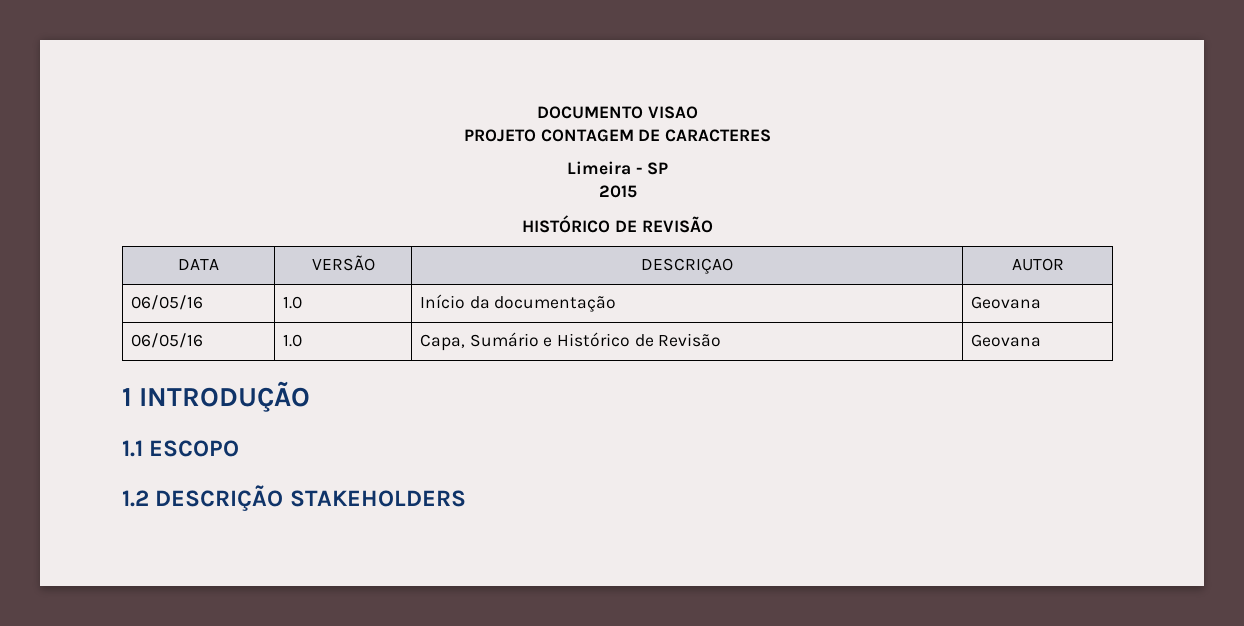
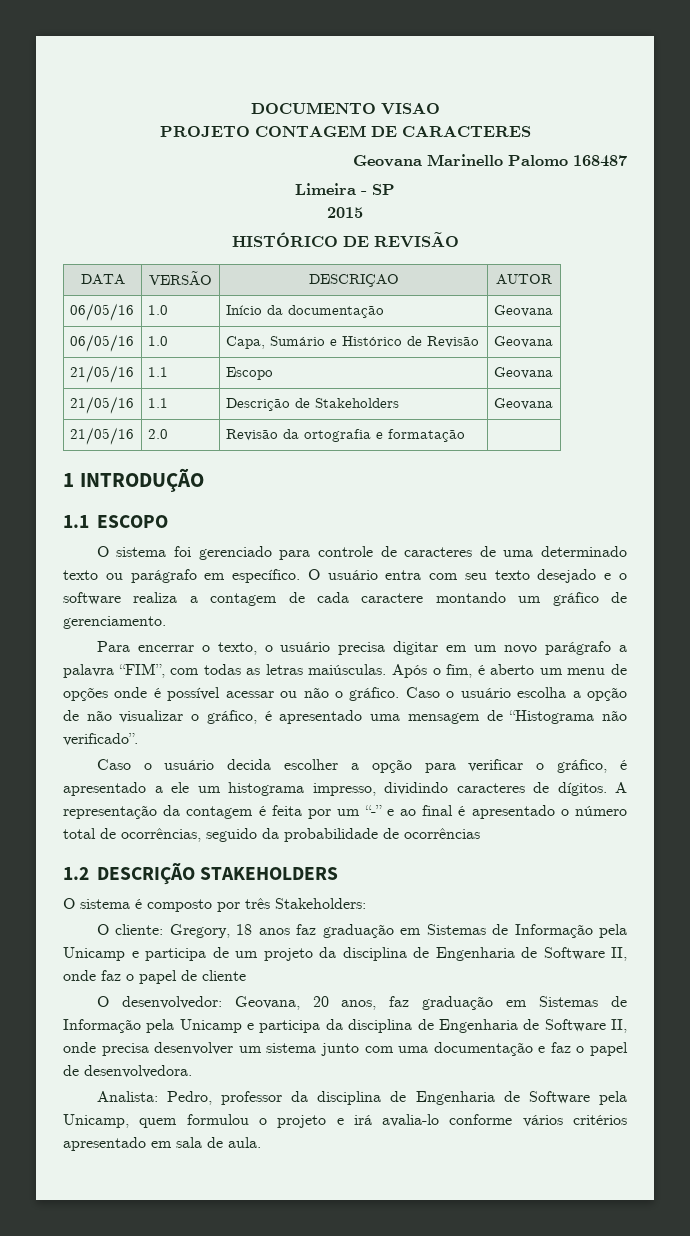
+ Geovana Marinello Palomo 168487
+ 21/05/16 | 1.1 | Escopo | Geovana
+ 21/05/16 | 1.1 | Descrição de Stakeholders | Geovana
+ 21/05/16 | 2.0 | Revisão da ortografia e formatação |
  1 INTRODUÇÃO
  1.1 ESCOPO
+ O sistema foi gerenciado para controle de caracteres de uma determinado texto ou parágrafo em específico. O usuário entra com seu texto desejado e o software realiza a contagem de cada caractere montando um gráfico de gerenciamento.
+ Para encerrar o texto, o usuário precisa digitar em um novo parágrafo a palavra “FIM”, com todas as letras maiúsculas. Após o fim, é aberto um menu de opções onde é possível acessar ou não o gráfico. Caso o usuário escolha a opção de não visualizar o gráfico, é apresentado uma mensagem de “Histograma não verificado”.
+ Caso o usuário decida escolher a opção para verificar o gráfico, é apresentado a ele um histograma impresso, dividindo caracteres de dígitos. A representação da contagem é feita por um “-” e ao final é apresentado o número total de ocorrências, seguido da probabilidade de ocorrências
  1.2 DESCRIÇÃO STAKEHOLDERS
+ O sistema é composto por três Stakeholders:
+ O cliente: Gregory, 18 anos faz graduação em Sistemas de Informação pela Unicamp e participa de um projeto da disciplina de Engenharia de Software II, onde faz o papel de cliente
+ O desenvolvedor: Geovana, 20 anos, faz graduação em Sistemas de Informação pela Unicamp e participa da disciplina de Engenharia de Software II, onde precisa desenvolver um sistema junto com uma documentação e faz o papel de desenvolvedora.
+ Analista: Pedro, professor da disciplina de Engenharia de Software pela Unicamp, quem formulou o projeto e irá avalia-lo conforme vários critérios apresentado em sala de aula.

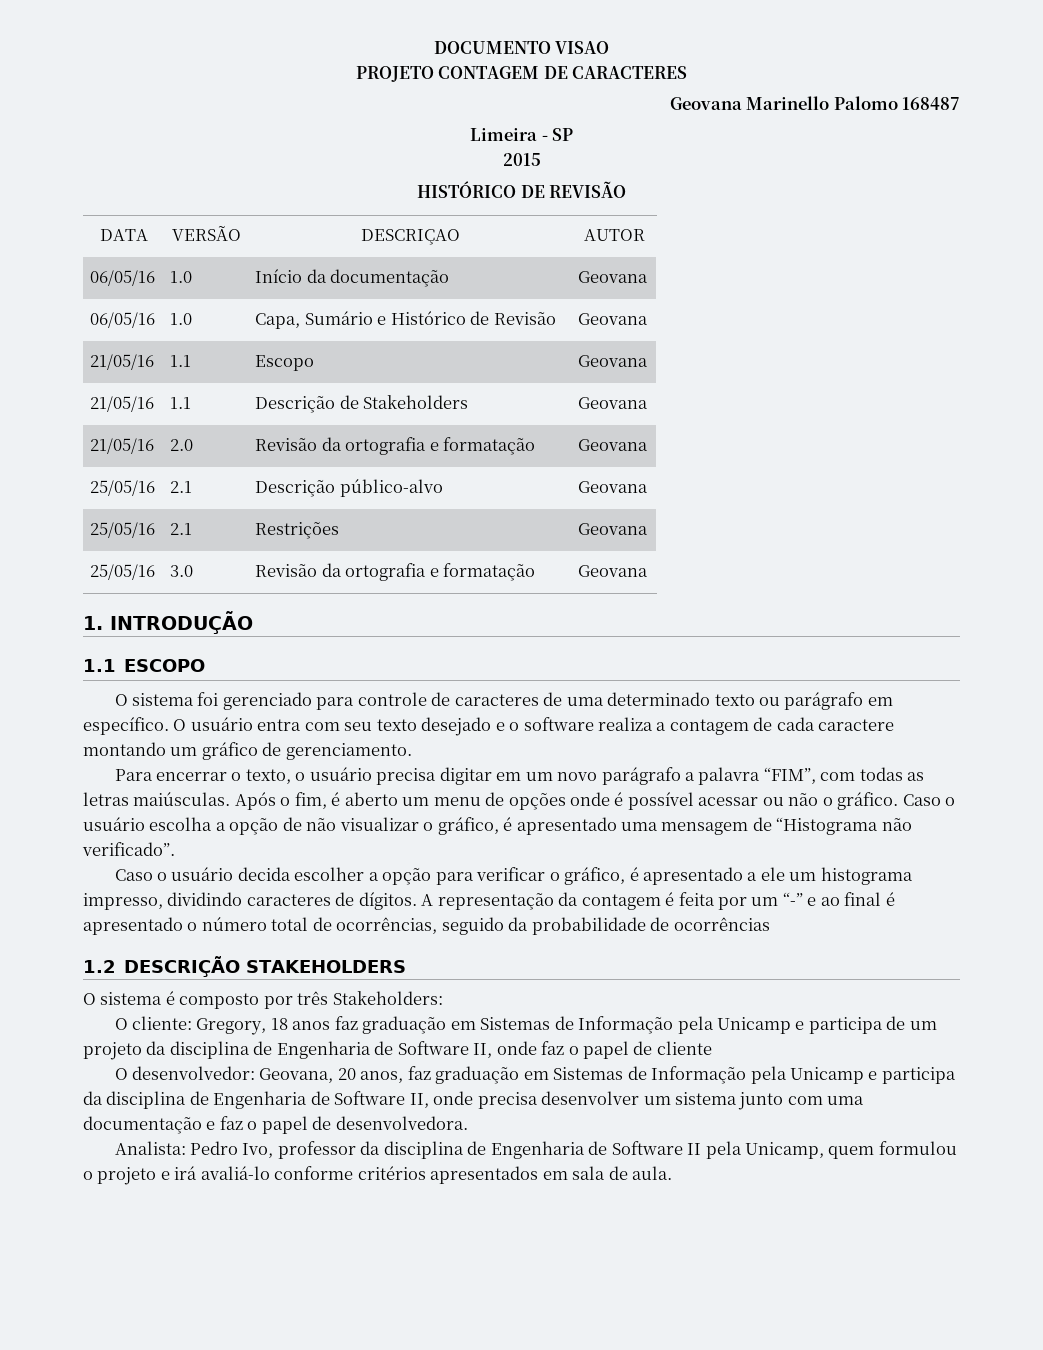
- 21/05/16 | 2.0 | Revisão da ortografia e formatação |
- 1 INTRODUÇÃO
+ 21/05/16 | 2.0 | Revisão da ortografia e formatação | Geovana
+ 25/05/16 | 2.1 | Descrição público-alvo | Geovana
+ 25/05/16 | 2.1 | Restrições | Geovana
+ 25/05/16 | 3.0 | Revisão da ortografia e formatação | Geovana
+ 1. INTRODUÇÃO
- Analista: Pedro, professor da disciplina de Engenharia de Software pela Unicamp, quem formulou o projeto e irá avalia-lo conforme vários critérios apresentado em sala de aula.
+ Analista: Pedro Ivo, professor da disciplina de Engenharia de Software II pela Unicamp, quem formulou o projeto e irá avaliá-lo conforme critérios apresentados em sala de aula.

